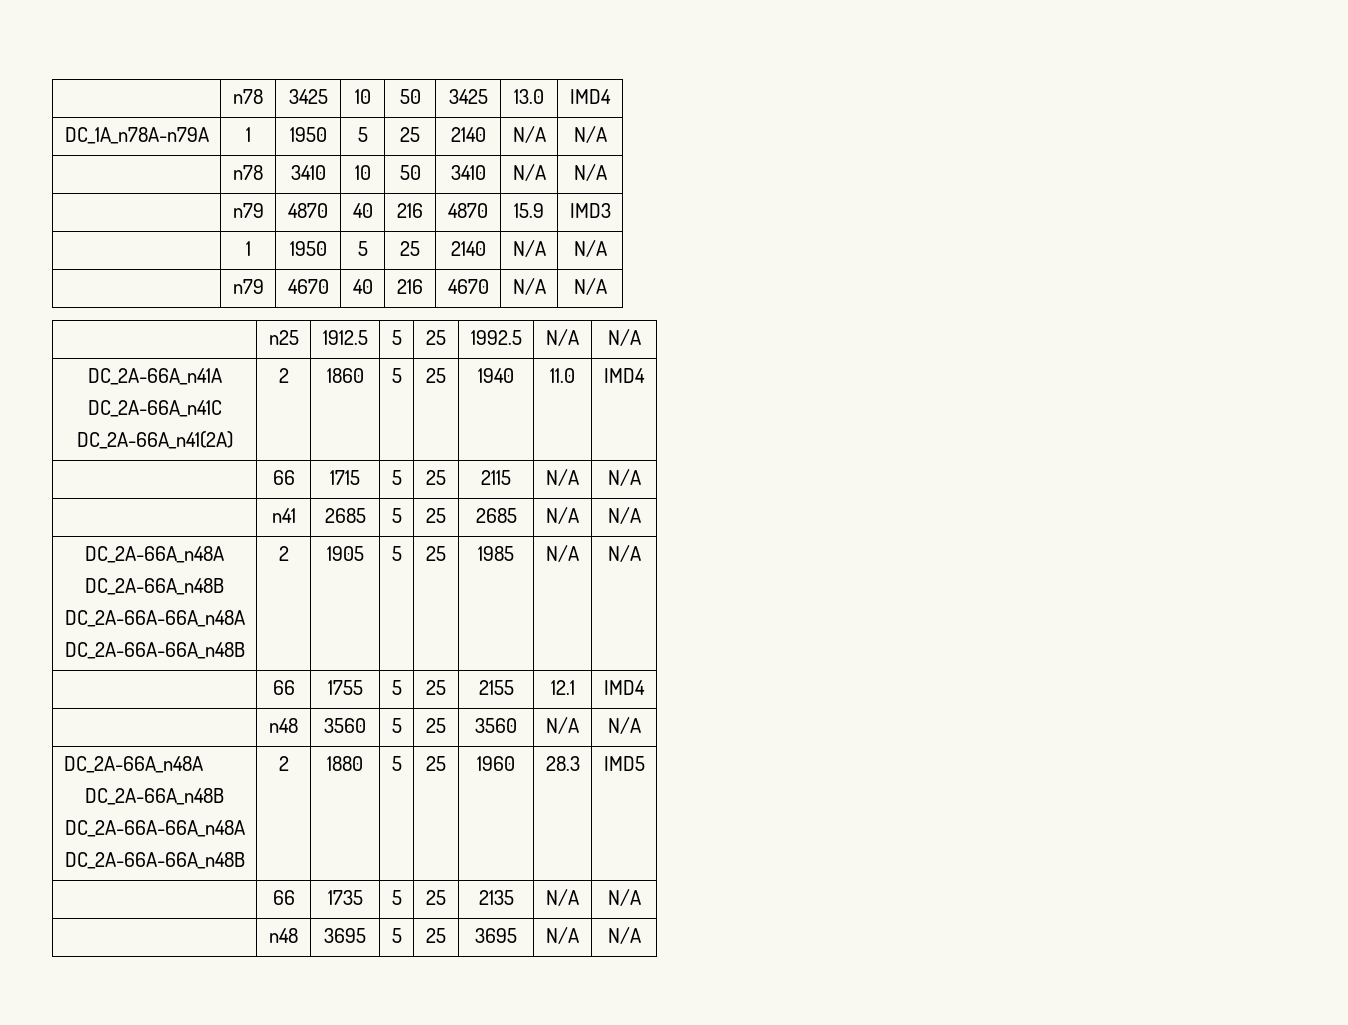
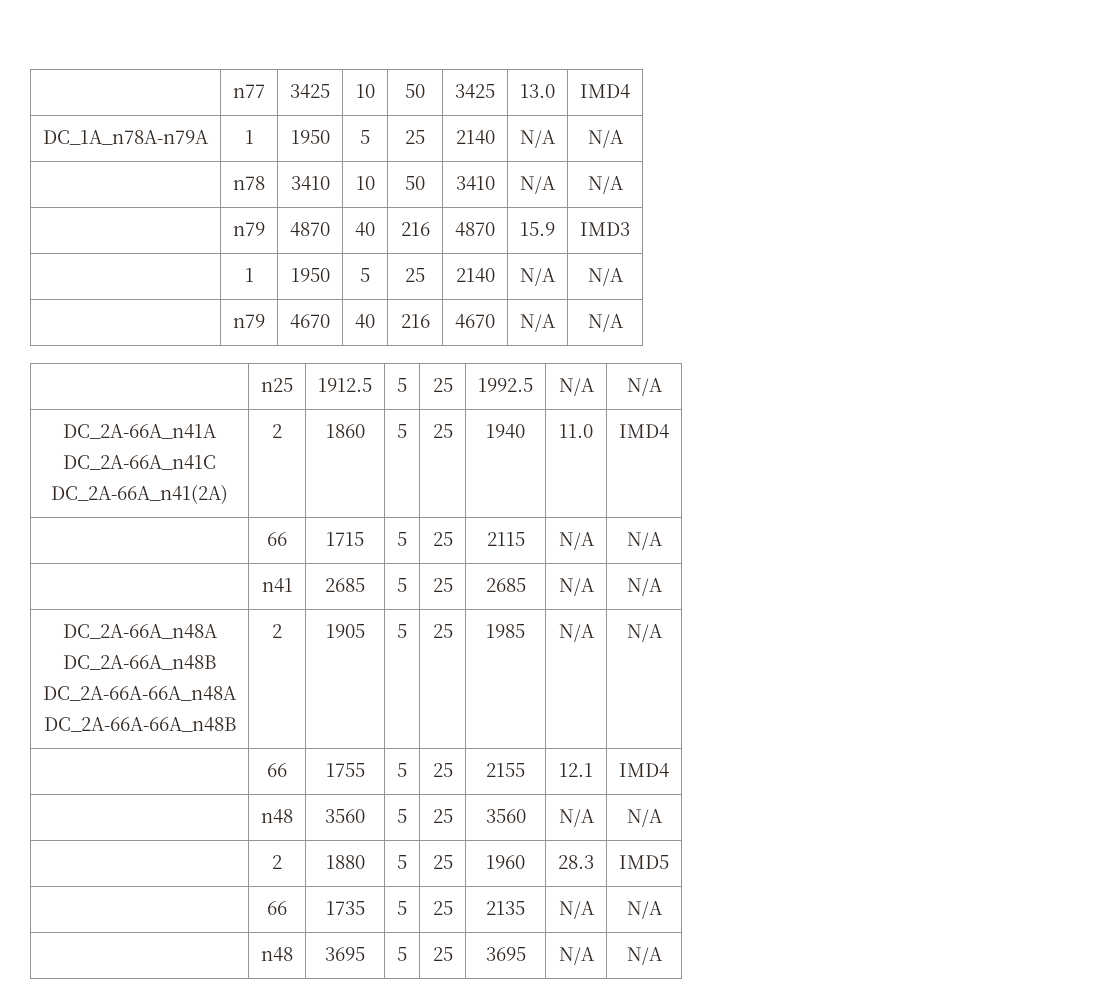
- | n78 | 3425 | 10 | 50 | 3425 | 13.0 | IMD4
+ | n77 | 3425 | 10 | 50 | 3425 | 13.0 | IMD4
  | n48 | 3560 | 5 | 25 | 3560 | N/A | N/A
- DC_2A-66A_n48A
- DC_2A-66A_n48B
- DC_2A-66A-66A_n48A
- DC_2A-66A-66A_n48B | 2 | 1880 | 5 | 25 | 1960 | 28.3 | IMD5
+ | 2 | 1880 | 5 | 25 | 1960 | 28.3 | IMD5

